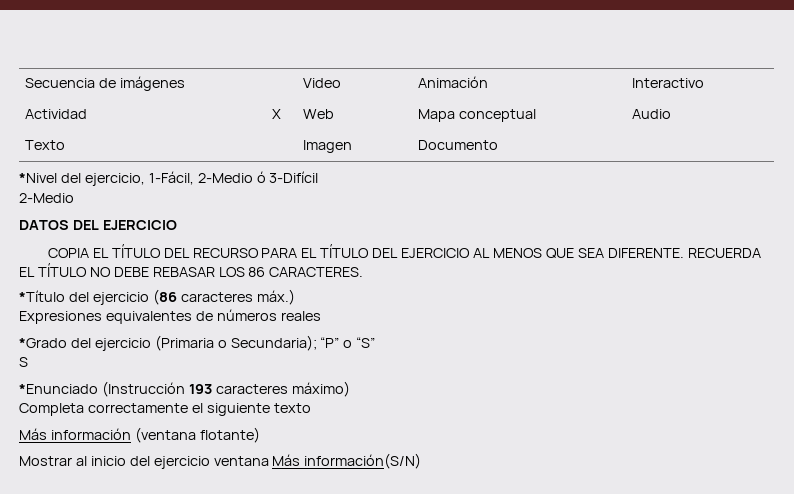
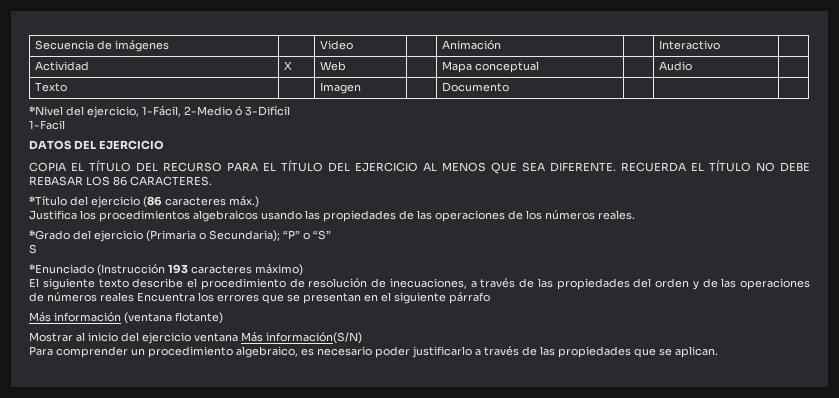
  *Nivel del ejercicio, 1-Fácil, 2-Medio ó 3-Difícil
- 2-Medio
+ 1-Facil
- Expresiones equivalentes de números reales
+ Justifica los procedimientos algebraicos usando las propiedades de las operaciones de los números reales.
- Completa correctamente el siguiente texto
+ El siguiente texto describe el procedimiento de resolución de inecuaciones, a través de las propiedades del orden y de las operaciones de números reales Encuentra los errores que se presentan en el siguiente párrafo
+ Para comprender un procedimiento algebraico, es necesario poder justificarlo a través de las propiedades que se aplican.

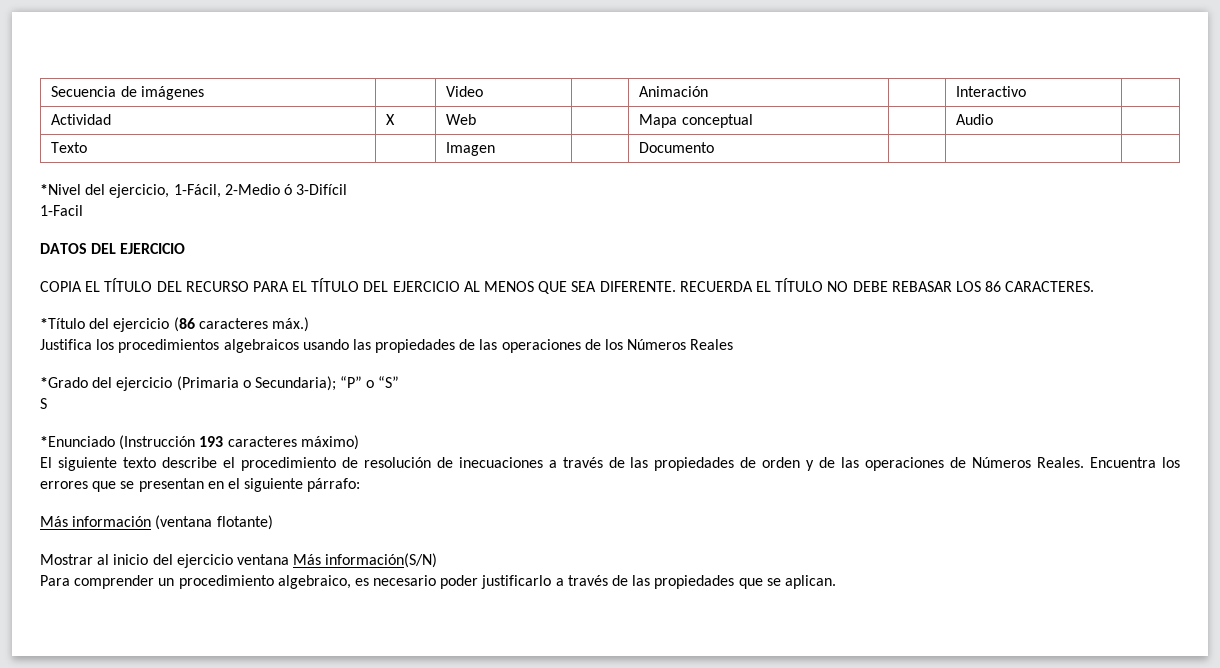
- Justifica los procedimientos algebraicos usando las propiedades de las operaciones de los números reales.
+ Justifica los procedimientos algebraicos usando las propiedades de las operaciones de los Números Reales
- El siguiente texto describe el procedimiento de resolución de inecuaciones, a través de las propiedades del orden y de las operaciones de números reales Encuentra los errores que se presentan en el siguiente párrafo
+ El siguiente texto describe el procedimiento de resolución de inecuaciones a través de las propiedades de orden y de las operaciones de Números Reales. Encuentra los errores que se presentan en el siguiente párrafo:

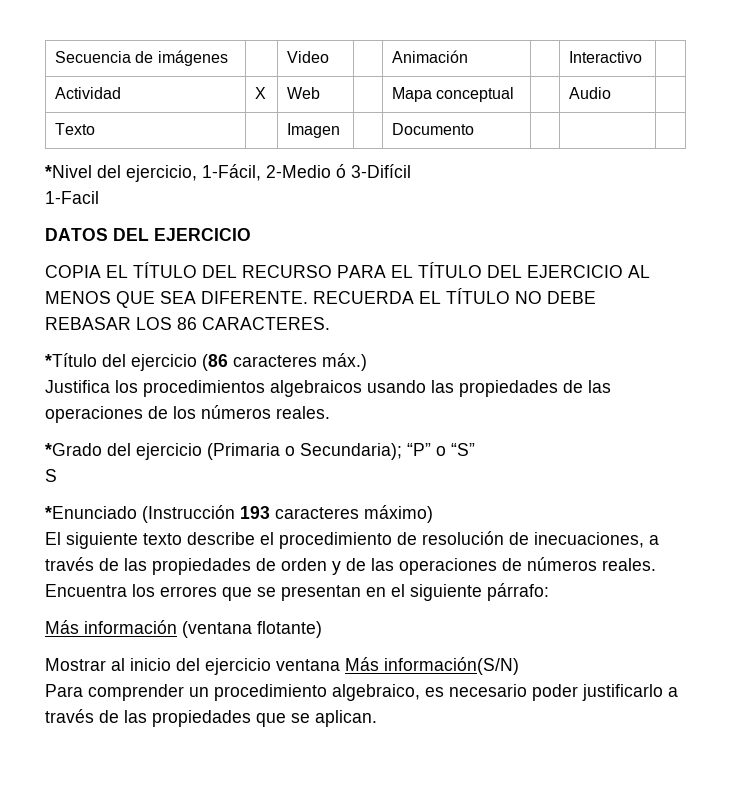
- Justifica los procedimientos algebraicos usando las propiedades de las operaciones de los Números Reales
+ Justifica los procedimientos algebraicos usando las propiedades de las operaciones de los números reales.
- El siguiente texto describe el procedimiento de resolución de inecuaciones a través de las propiedades de orden y de las operaciones de Números Reales.
+ El siguiente texto describe el procedimiento de resolución de inecuaciones, a través de las propiedades de orden y de las operaciones de números reales.

